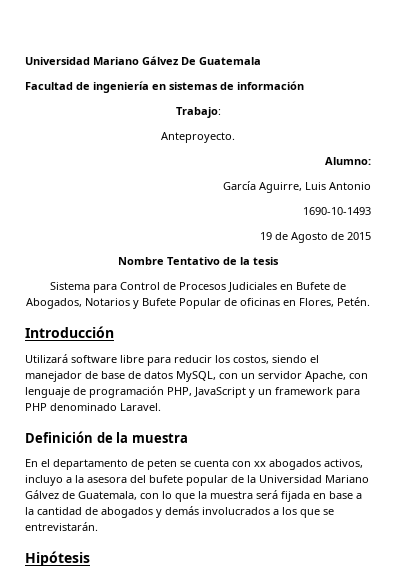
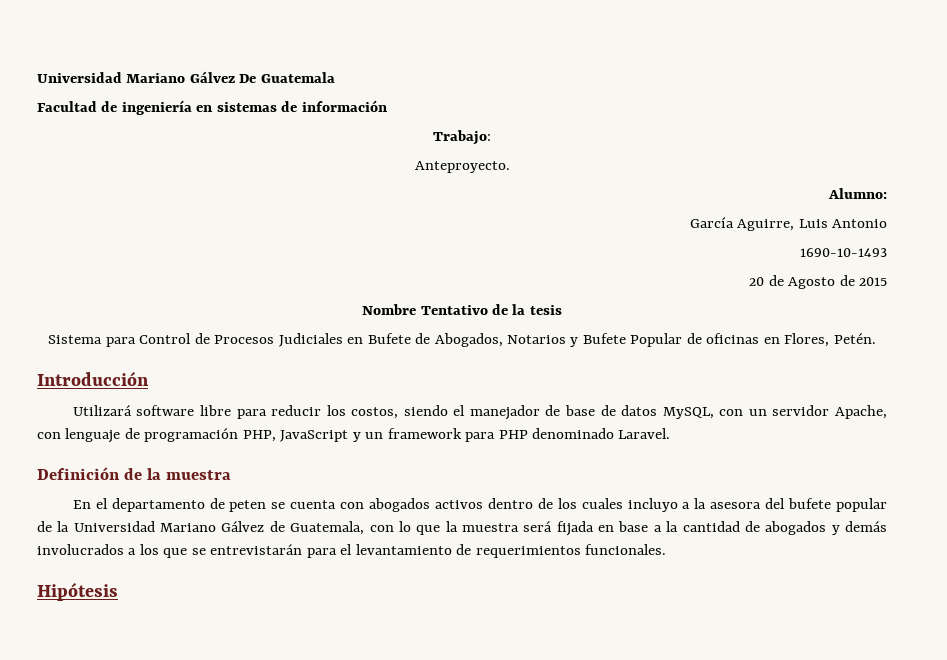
- 19 de Agosto de 2015
+ 20 de Agosto de 2015
- En el departamento de peten se cuenta con xx abogados activos, incluyo a la asesora del bufete popular de la Universidad Mariano Gálvez de Guatemala, con lo que la muestra será fijada en base a la cantidad de abogados y demás involucrados a los que se entrevistarán.
+ En el departamento de peten se cuenta con abogados activos dentro de los cuales incluyo a la asesora del bufete popular de la Universidad Mariano Gálvez de Guatemala, con lo que la muestra será fijada en base a la cantidad de abogados y demás involucrados a los que se entrevistarán para el levantamiento de requerimientos funcionales.

